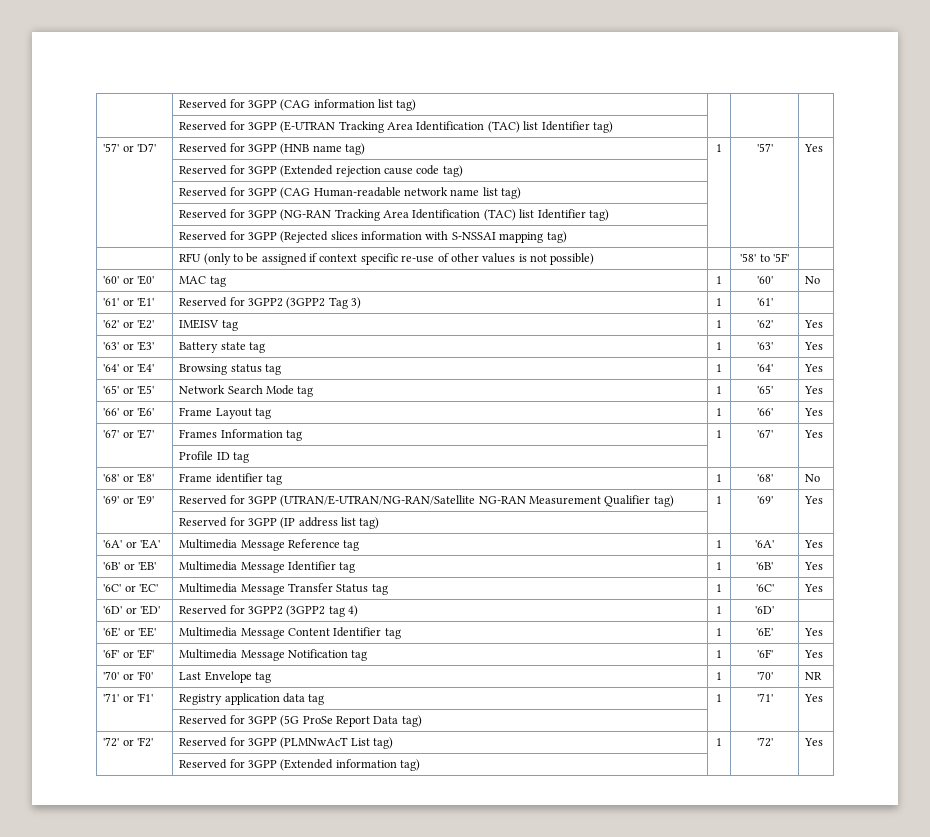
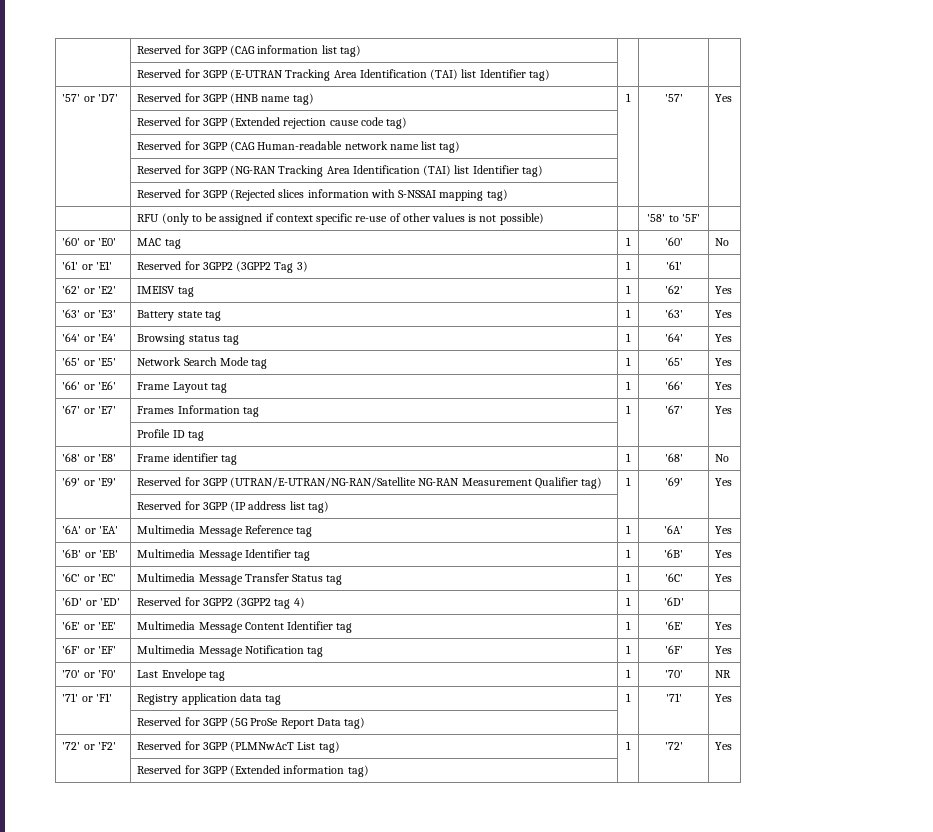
- | Reserved for 3GPP (E-UTRAN Tracking Area Identification (TAC) list Identifier tag) | | |
+ | Reserved for 3GPP (E-UTRAN Tracking Area Identification (TAI) list Identifier tag) | | |
- | Reserved for 3GPP (NG-RAN Tracking Area Identification (TAC) list Identifier tag) | | |
+ | Reserved for 3GPP (NG-RAN Tracking Area Identification (TAI) list Identifier tag) | | |

